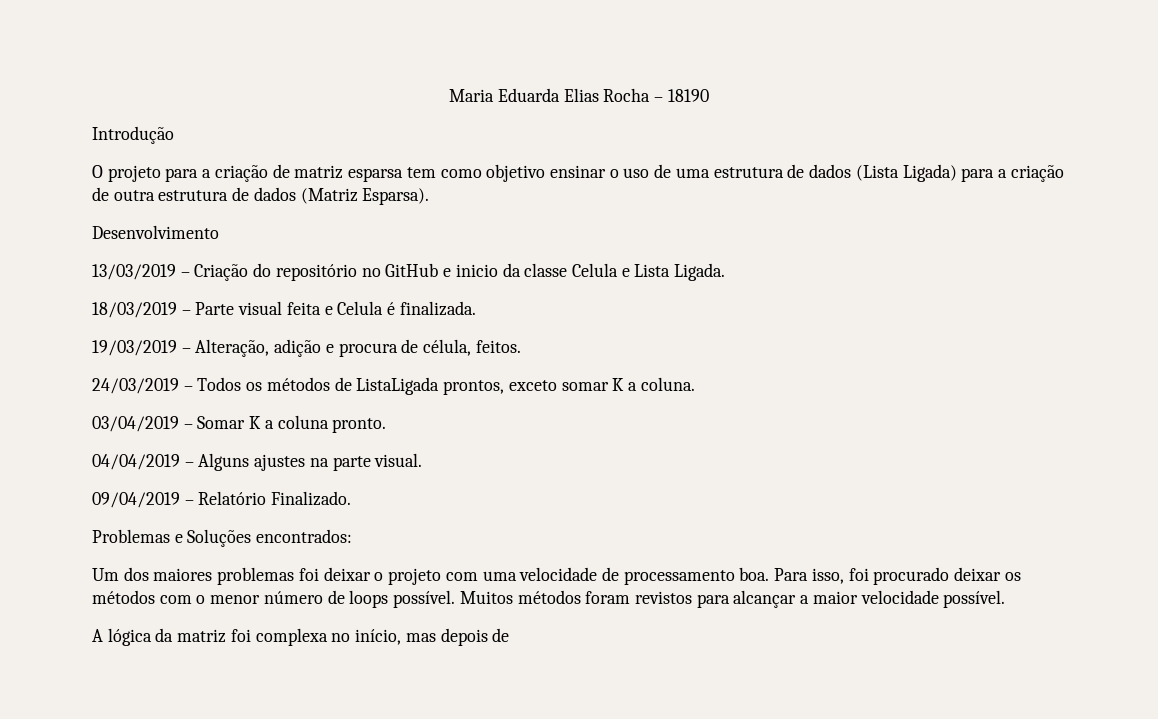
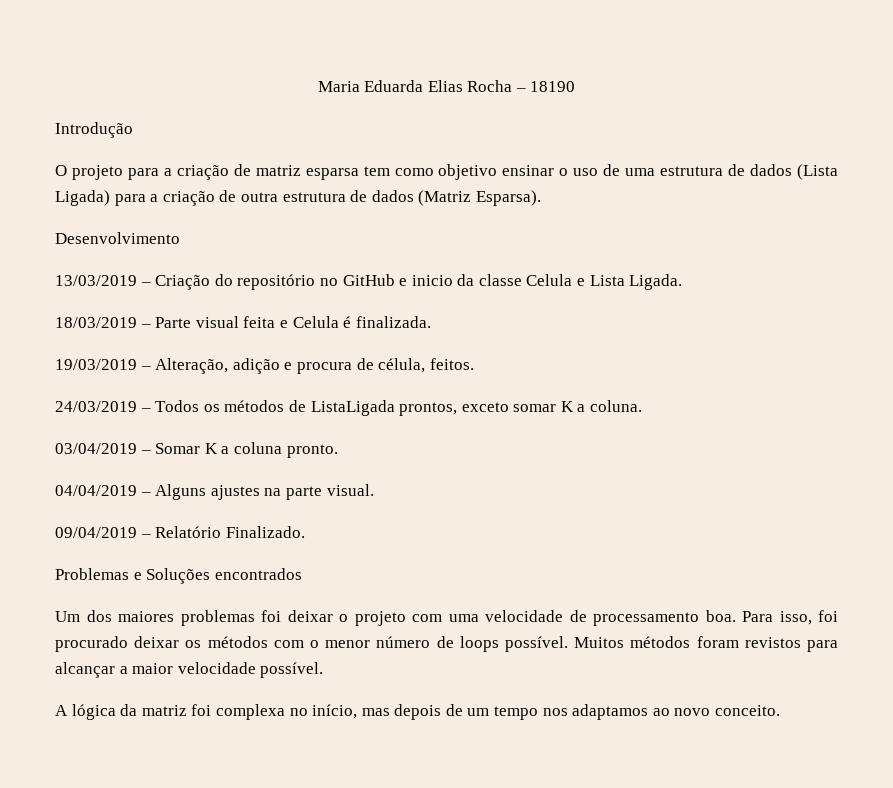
- Problemas e Soluções encontrados:
+ Problemas e Soluções encontrados
- A lógica da matriz foi complexa no início, mas depois de
+ A lógica da matriz foi complexa no início, mas depois de um tempo nos adaptamos ao novo conceito.

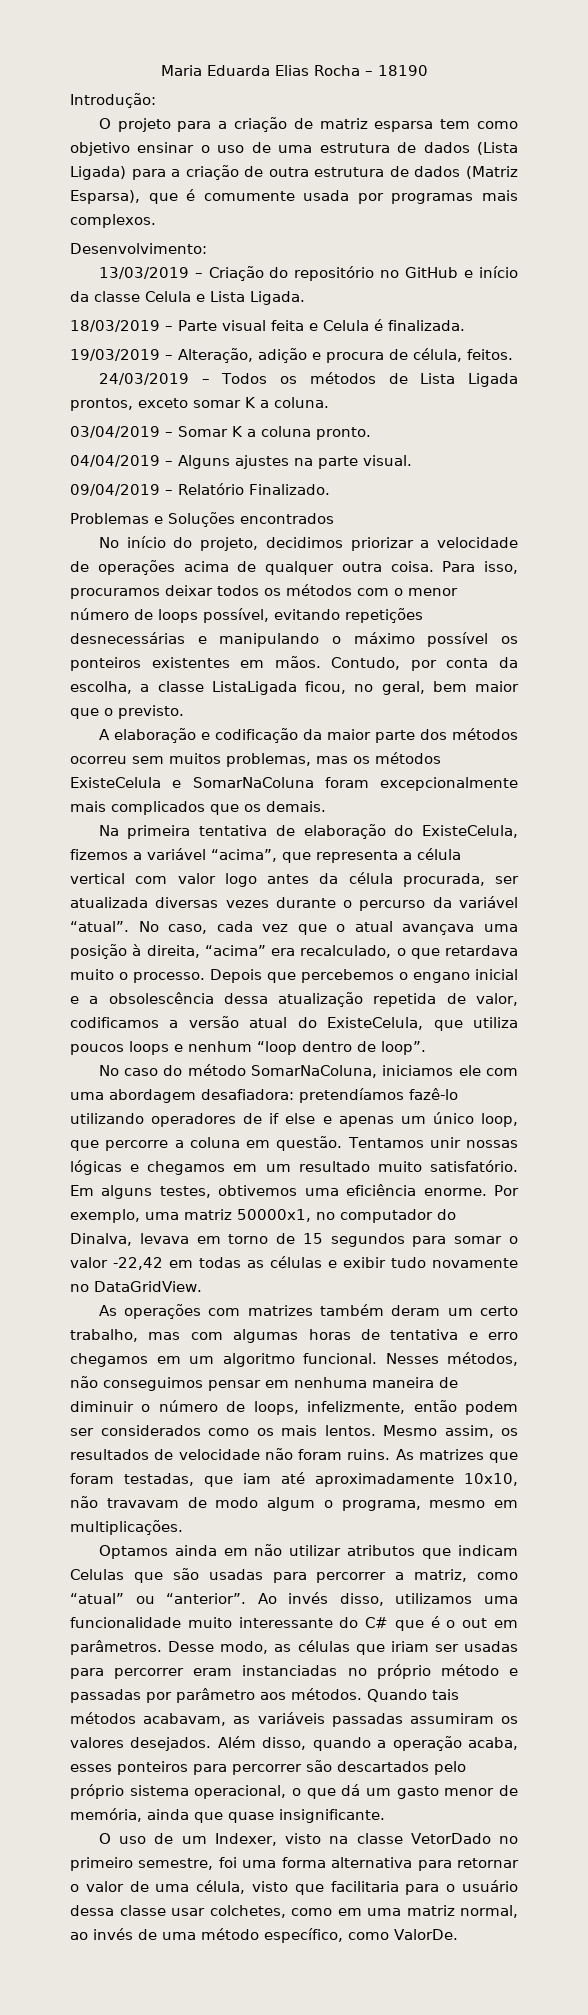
- Introdução
+ Introdução:
- O projeto para a criação de matriz esparsa tem como objetivo ensinar o uso de uma estrutura de dados (Lista Ligada) para a criação de outra estrutura de dados (Matriz Esparsa).
- Desenvolvimento
+ O projeto para a criação de matriz esparsa tem como objetivo ensinar o uso de uma estrutura de dados (Lista Ligada) para a criação de outra estrutura de dados (Matriz Esparsa), que é comumente usada por programas mais complexos.
+ Desenvolvimento:
- 13/03/2019 – Criação do repositório no GitHub e inicio da classe Celula e Lista Ligada.
+ 13/03/2019 – Criação do repositório no GitHub e início da classe Celula e Lista Ligada.
- 24/03/2019 – Todos os métodos de ListaLigada prontos, exceto somar K a coluna.
+ 24/03/2019 – Todos os métodos de Lista Ligada prontos, exceto somar K a coluna.
- Um dos maiores problemas foi deixar o projeto com uma velocidade de processamento boa. Para isso, foi procurado deixar os métodos com o menor número de loops possível. Muitos métodos foram revistos para alcançar a maior velocidade possível.
- A lógica da matriz foi complexa no início, mas depois de um tempo nos adaptamos ao novo conceito.
+ No início do projeto, decidimos priorizar a velocidade de operações acima de qualquer outra coisa. Para isso, procuramos deixar todos os métodos com o menor número de loops possível, evitando repetições desnecessárias e manipulando o máximo possível os ponteiros existentes em mãos. Contudo, por conta da escolha, a classe ListaLigada ficou, no geral, bem maior que o previsto.
+ A elaboração e codificação da maior parte dos métodos ocorreu sem muitos problemas, mas os métodos ExisteCelula e SomarNaColuna foram excepcionalmente mais complicados que os demais.
+ Na primeira tentativa de elaboração do ExisteCelula, fizemos a variável “acima”, que representa a célula vertical com valor logo antes da célula procurada, ser atualizada diversas vezes durante o percurso da variável “atual”. No caso, cada vez que o atual avançava uma posição à direita, “acima” era recalculado, o que retardava muito o processo. Depois que percebemos o engano inicial e a obsolescência dessa atualização repetida de valor, codificamos a versão atual do ExisteCelula, que utiliza poucos loops e nenhum “loop dentro de loop”.
+ No caso do método SomarNaColuna, iniciamos ele com uma abordagem desafiadora: pretendíamos fazê-lo utilizando operadores de if else e apenas um único loop, que percorre a coluna em questão. Tentamos unir nossas lógicas e chegamos em um resultado muito satisfatório. Em alguns testes, obtivemos uma eficiência enorme. Por exemplo, uma matriz 50000x1, no computador do Dinalva, levava em torno de 15 segundos para somar o valor -22,42 em todas as células e exibir tudo novamente no DataGridView.
+ As operações com matrizes também deram um certo trabalho, mas com algumas horas de tentativa e erro chegamos em um algoritmo funcional. Nesses métodos, não conseguimos pensar em nenhuma maneira de diminuir o número de loops, infelizmente, então podem ser considerados como os mais lentos. Mesmo assim, os resultados de velocidade não foram ruins. As matrizes que foram testadas, que iam até aproximadamente 10x10, não travavam de modo algum o programa, mesmo em multiplicações.
+ Optamos ainda em não utilizar atributos que indicam Celulas que são usadas para percorrer a matriz, como “atual” ou “anterior”. Ao invés disso, utilizamos uma funcionalidade muito interessante do C# que é o out em parâmetros. Desse modo, as células que iriam ser usadas para percorrer eram instanciadas no próprio método e passadas por parâmetro aos métodos. Quando tais métodos acabavam, as variáveis passadas assumiram os valores desejados. Além disso, quando a operação acaba, esses ponteiros para percorrer são descartados pelo próprio sistema operacional, o que dá um gasto menor de memória, ainda que quase insignificante.
+ O uso de um Indexer, visto na classe VetorDado no primeiro semestre, foi uma forma alternativa para retornar o valor de uma célula, visto que facilitaria para o usuário dessa classe usar colchetes, como em uma matriz normal, ao invés de uma método específico, como ValorDe.

